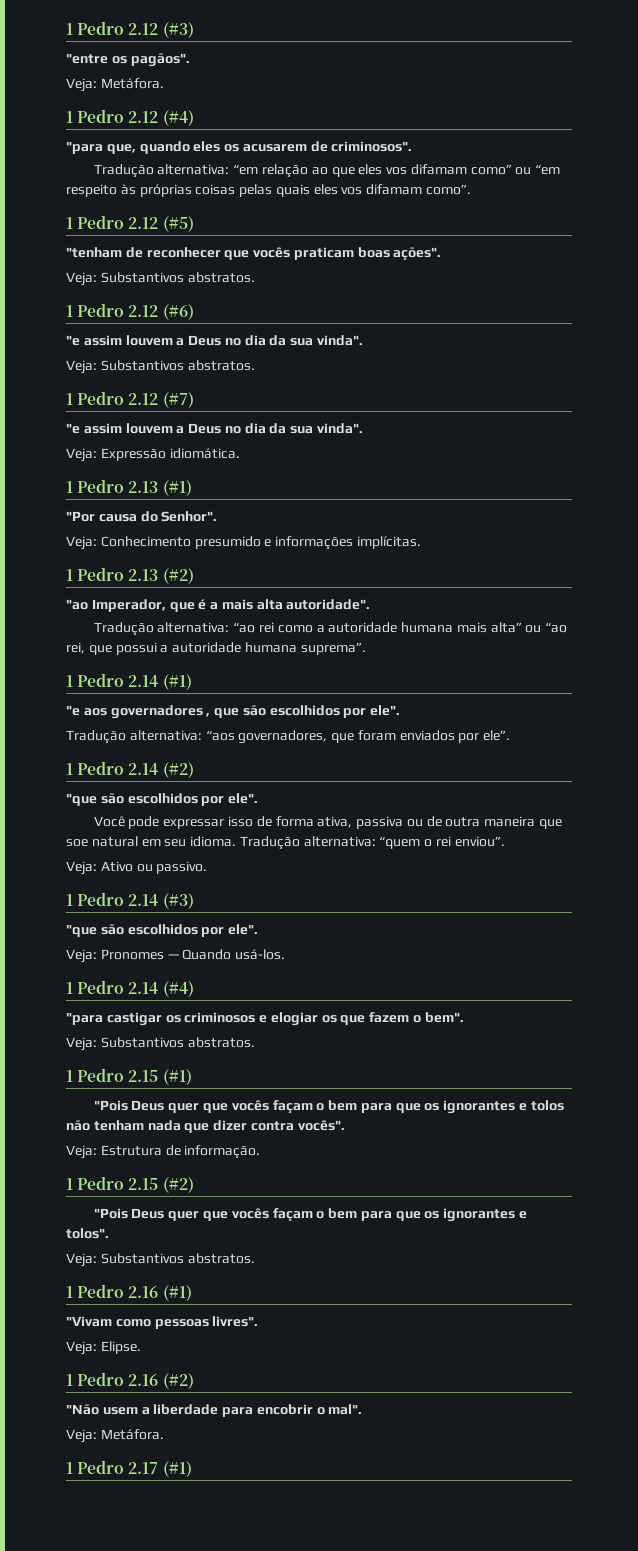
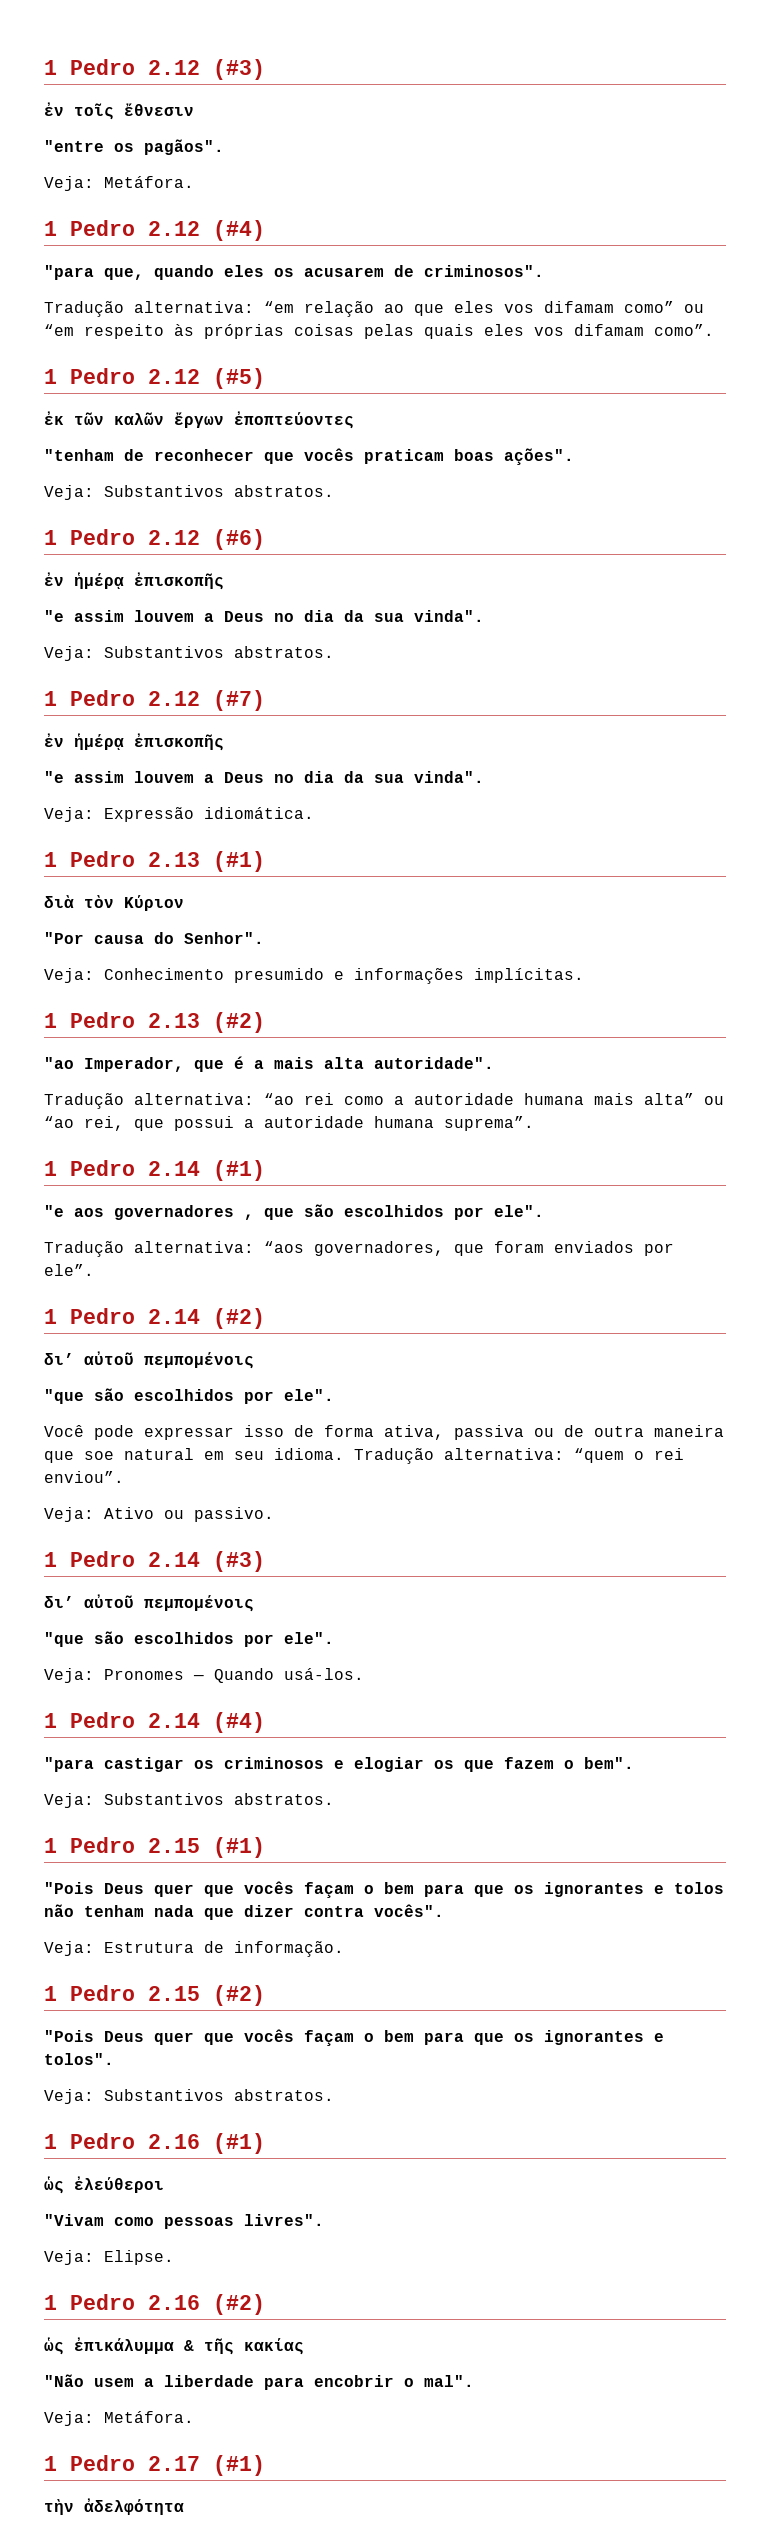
+ ἐν τοῖς ἔθνεσιν
+ ἐκ τῶν καλῶν ἔργων ἐποπτεύοντες
  1 Pedro 2.12 (#6)
+ ἐν ἡμέρᾳ ἐπισκοπῆς
  1 Pedro 2.12 (#7)
+ ἐν ἡμέρᾳ ἐπισκοπῆς
+ διὰ τὸν Κύριον
  1 Pedro 2.14 (#2)
+ δι’ αὐτοῦ πεμπομένοις
  1 Pedro 2.14 (#3)
+ δι’ αὐτοῦ πεμπομένοις
+ ὡς ἐλεύθεροι
+ ὡς ἐπικάλυμμα & τῆς κακίας
+ τὴν ἀδελφότητα

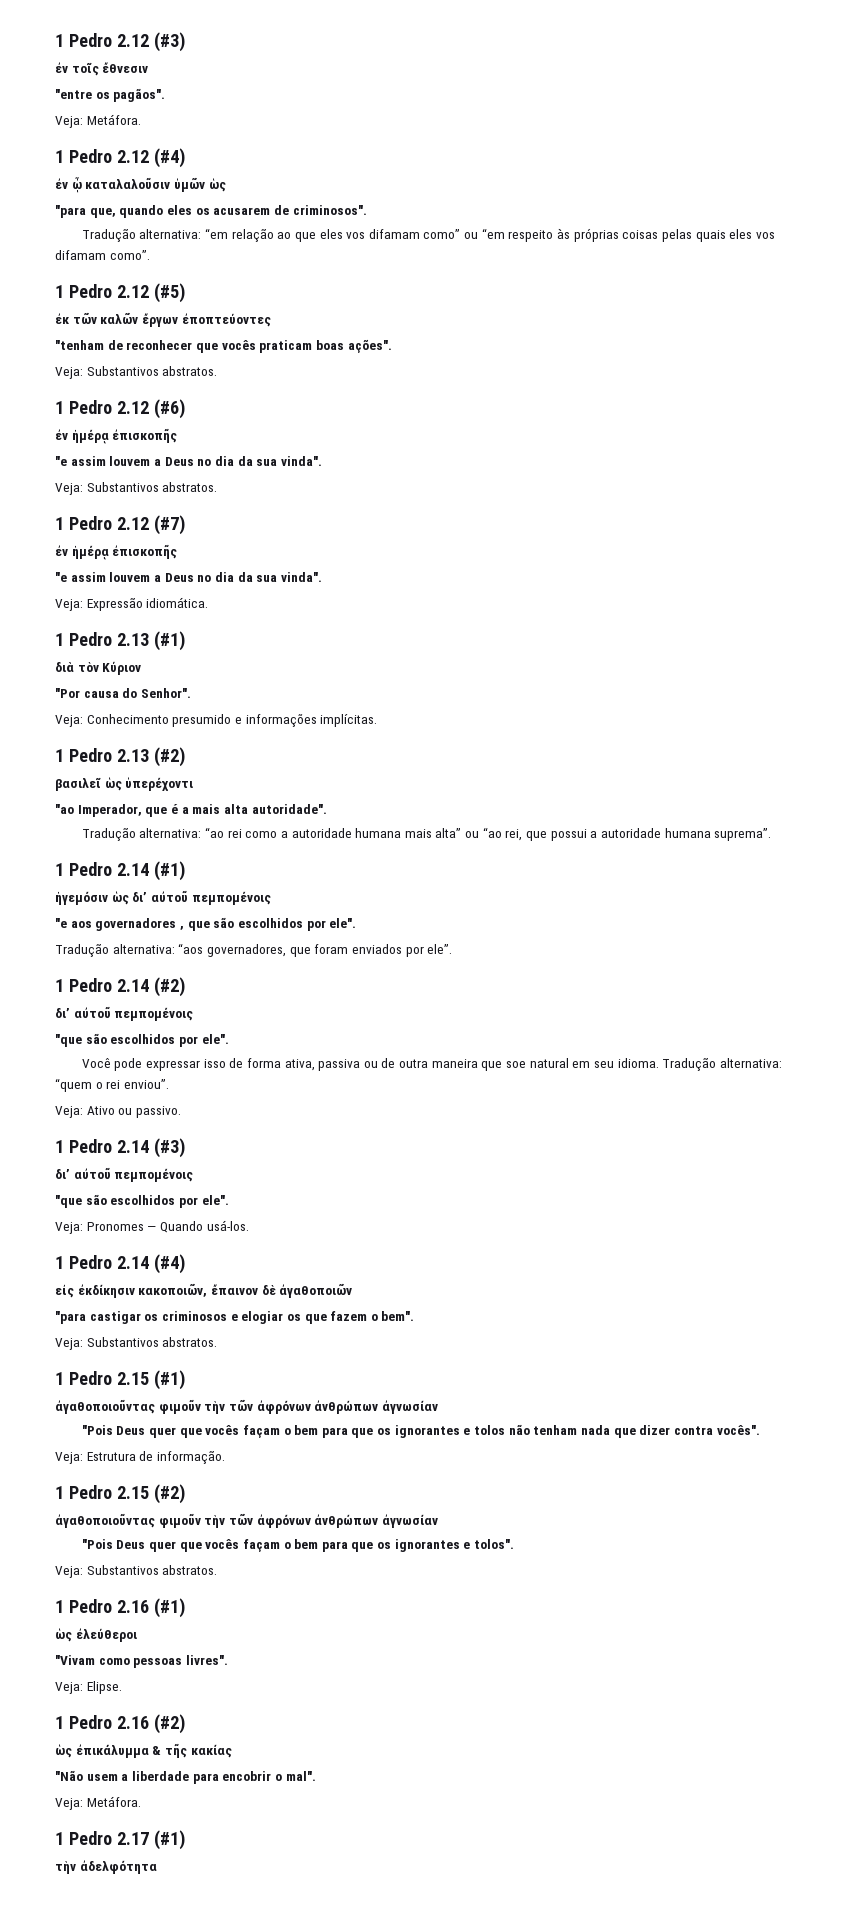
+ ἐν ᾧ καταλαλοῦσιν ὑμῶν ὡς
+ βασιλεῖ ὡς ὑπερέχοντι
+ ἡγεμόσιν ὡς δι’ αὐτοῦ πεμπομένοις
+ εἰς ἐκδίκησιν κακοποιῶν, ἔπαινον δὲ ἀγαθοποιῶν
  1 Pedro 2.15 (#1)
+ ἀγαθοποιοῦντας φιμοῦν τὴν τῶν ἀφρόνων ἀνθρώπων ἀγνωσίαν
  1 Pedro 2.15 (#2)
+ ἀγαθοποιοῦντας φιμοῦν τὴν τῶν ἀφρόνων ἀνθρώπων ἀγνωσίαν

